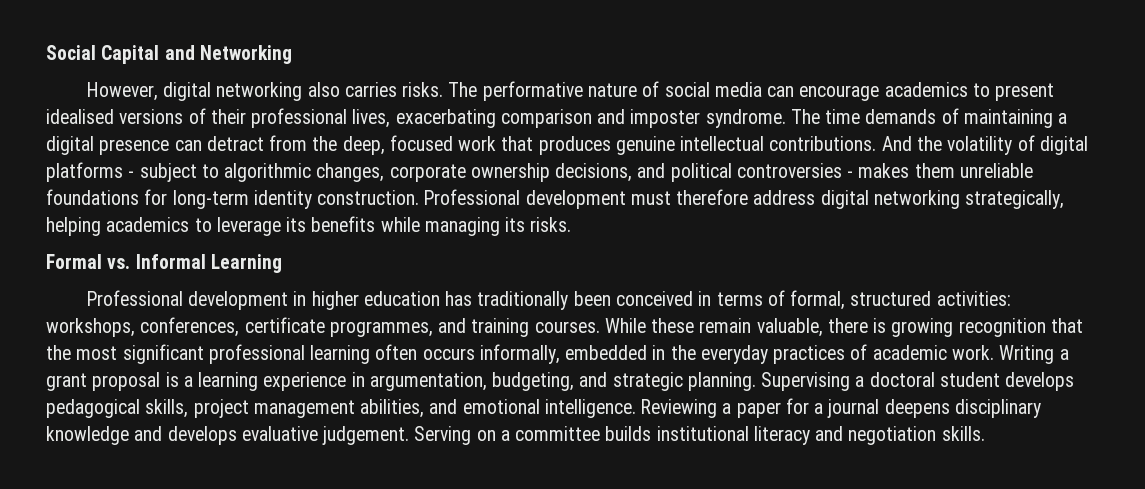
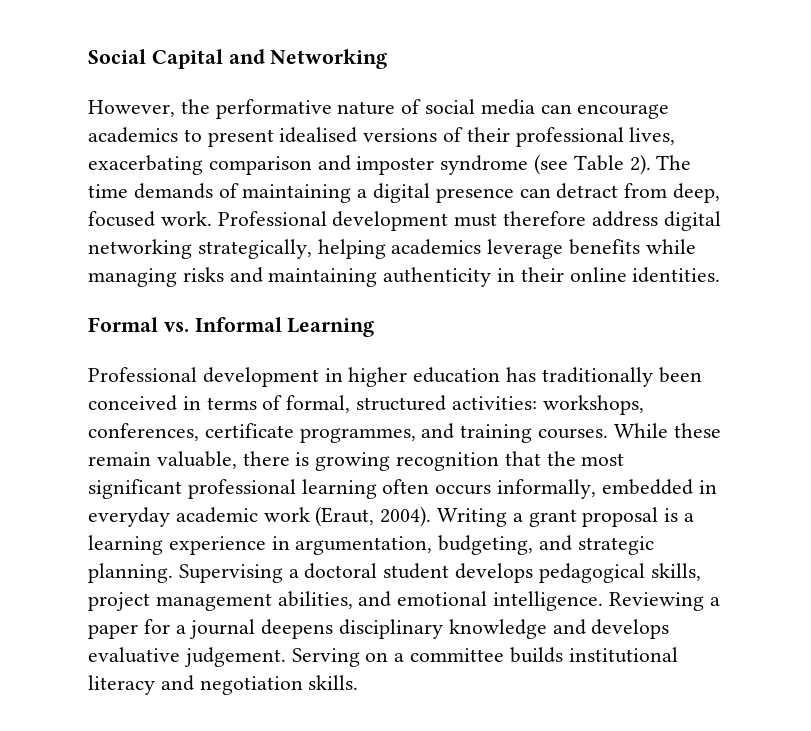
- However, digital networking also carries risks. The performative nature of social media can encourage academics to present idealised versions of their professional lives, exacerbating comparison and imposter syndrome.
+ However, the performative nature of social media can encourage academics to present idealised versions of their professional lives, exacerbating comparison and imposter syndrome (see Table 2).
- The time demands of maintaining a digital presence can detract from the deep, focused work that produces genuine intellectual contributions. And the volatility of digital platforms - subject to algorithmic changes, corporate ownership decisions, and political controversies - makes them unreliable foundations for long-term identity construction.
+ The time demands of maintaining a digital presence can detract from deep, focused work.
- Professional development must therefore address digital networking strategically, helping academics to leverage its benefits while managing its risks.
+ Professional development must therefore address digital networking strategically, helping academics leverage benefits while managing risks and maintaining authenticity in their online identities.
- While these remain valuable, there is growing recognition that the most significant professional learning often occurs informally, embedded in the everyday practices of academic work.
+ While these remain valuable, there is growing recognition that the most significant professional learning often occurs informally, embedded in everyday academic work (Eraut, 2004).

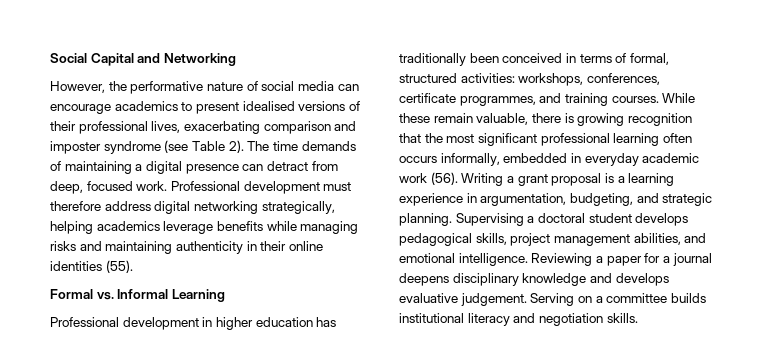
- Professional development must therefore address digital networking strategically, helping academics leverage benefits while managing risks and maintaining authenticity in their online identities.
+ Professional development must therefore address digital networking strategically, helping academics leverage benefits while managing risks and maintaining authenticity in their online identities (55).
- While these remain valuable, there is growing recognition that the most significant professional learning often occurs informally, embedded in everyday academic work (Eraut, 2004).
+ While these remain valuable, there is growing recognition that the most significant professional learning often occurs informally, embedded in everyday academic work (56).

